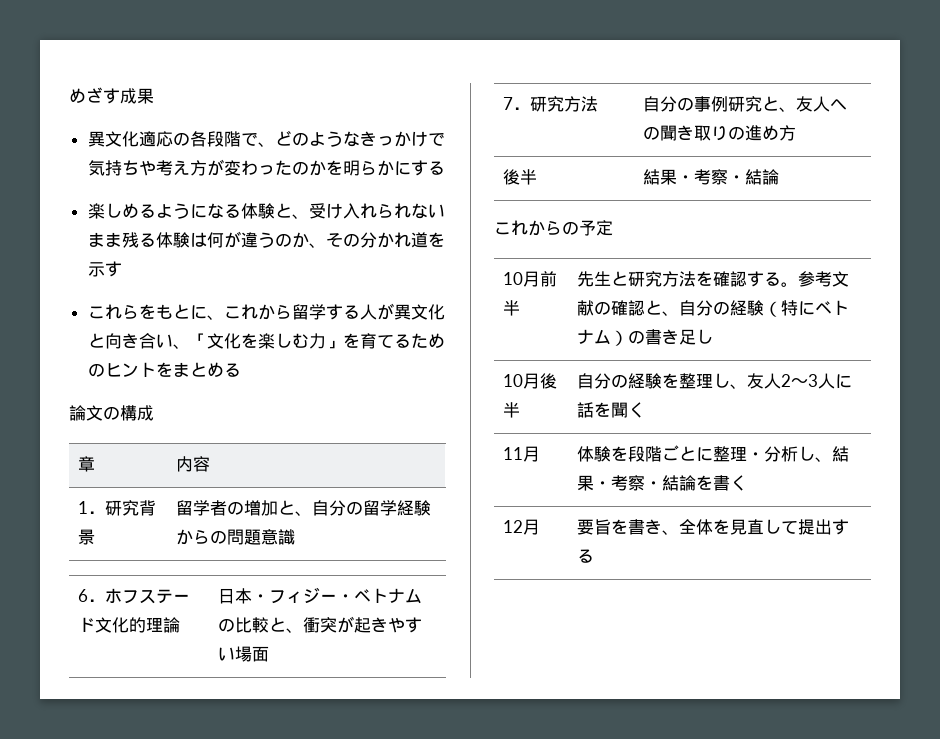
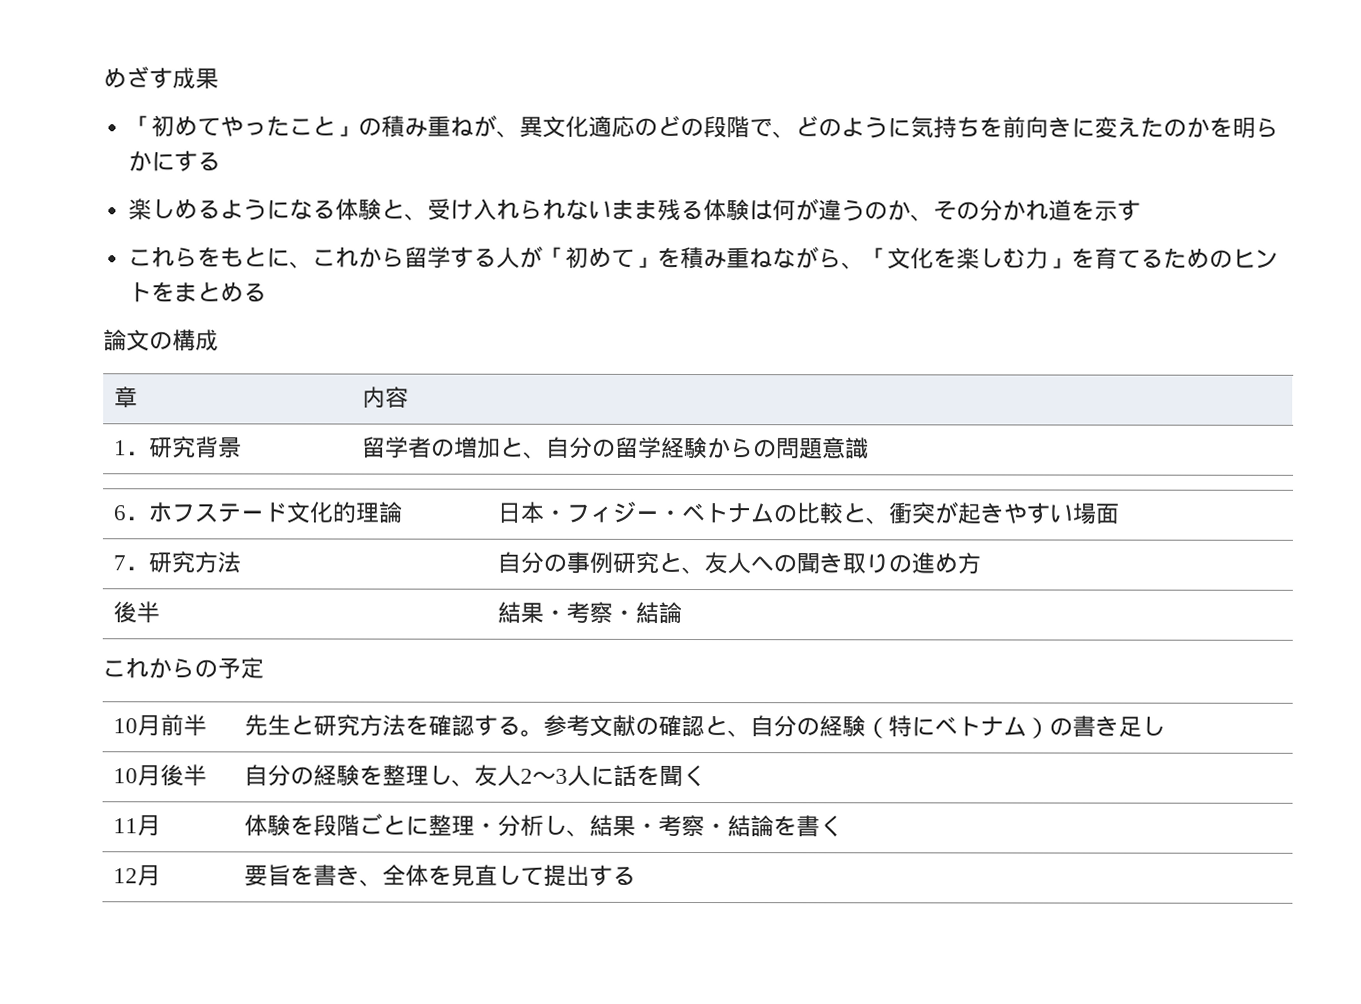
- 異文化適応の各段階で、どのようなきっかけで気持ちや考え方が変わったのかを明らかにする
+ 「初めてやったこと」の積み重ねが、異文化適応のどの段階で、どのように気持ちを前向きに変えたのかを明らかにする
- これらをもとに、これから留学する人が異文化と向き合い、「文化を楽しむ力」を育てるためのヒントをまとめる
+ これらをもとに、これから留学する人が「初めて」を積み重ねながら、「文化を楽しむ力」を育てるためのヒントをまとめる

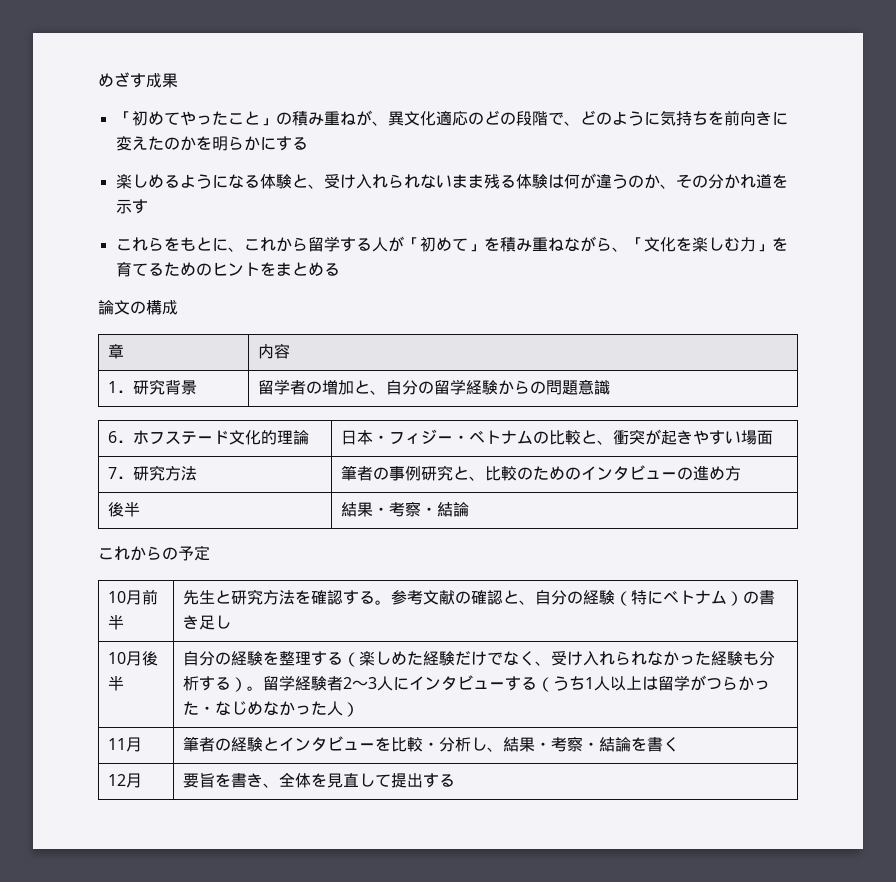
- 7．研究方法 | 自分の事例研究と、友人への聞き取りの進め方
+ 7．研究方法 | 筆者の事例研究と、比較のためのインタビューの進め方
- 自分の経験を整理し、友人2〜3人に話を聞く
- 11月 | 体験を段階ごとに整理・分析し、結果・考察・結論を書く
+ 自分の経験を整理する（楽しめた経験だけでなく、受け入れられなかった経験も分析する）。留学経験者2〜3人にインタビューする（うち1人以上は留学がつらかった・なじめなかった人）
+ 11月 | 筆者の経験とインタビューを比較・分析し、結果・考察・結論を書く

